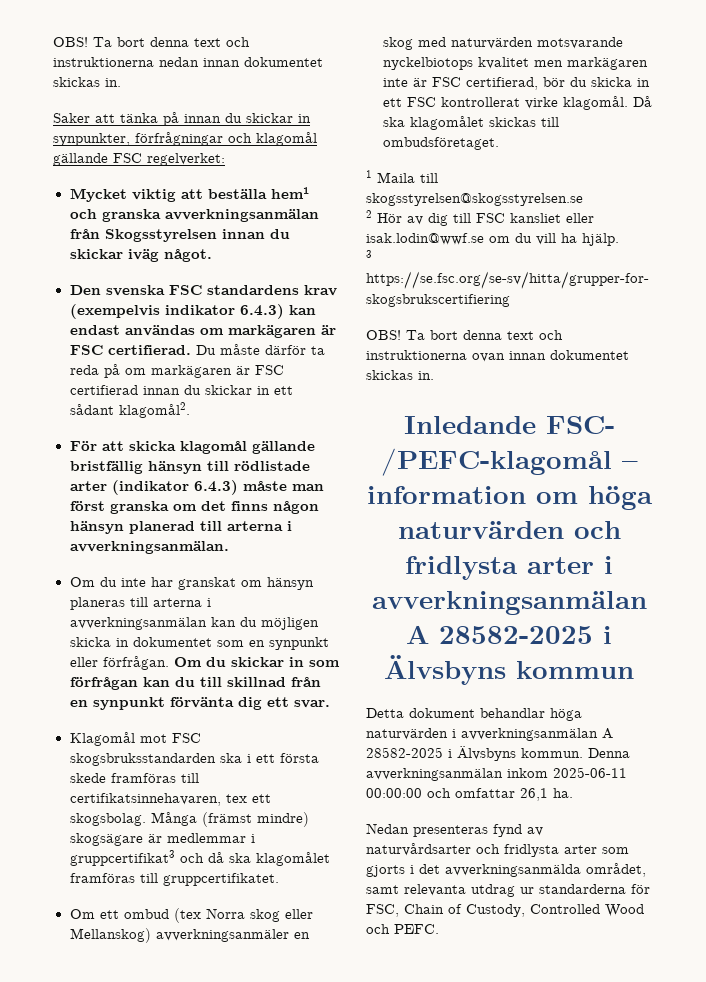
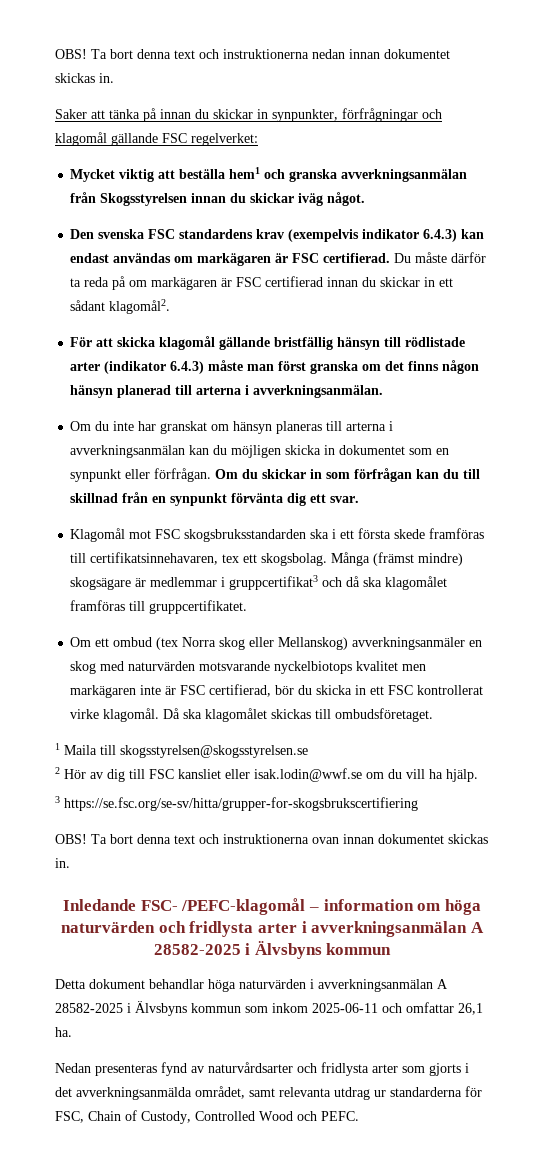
- Detta dokument behandlar höga naturvärden i avverkningsanmälan A 28582-2025 i Älvsbyns kommun. Denna avverkningsanmälan inkom 2025-06-11 00:00:00 och omfattar 26,1 ha.
+ Detta dokument behandlar höga naturvärden i avverkningsanmälan A 28582-2025 i Älvsbyns kommun som inkom 2025-06-11 och omfattar 26,1 ha.

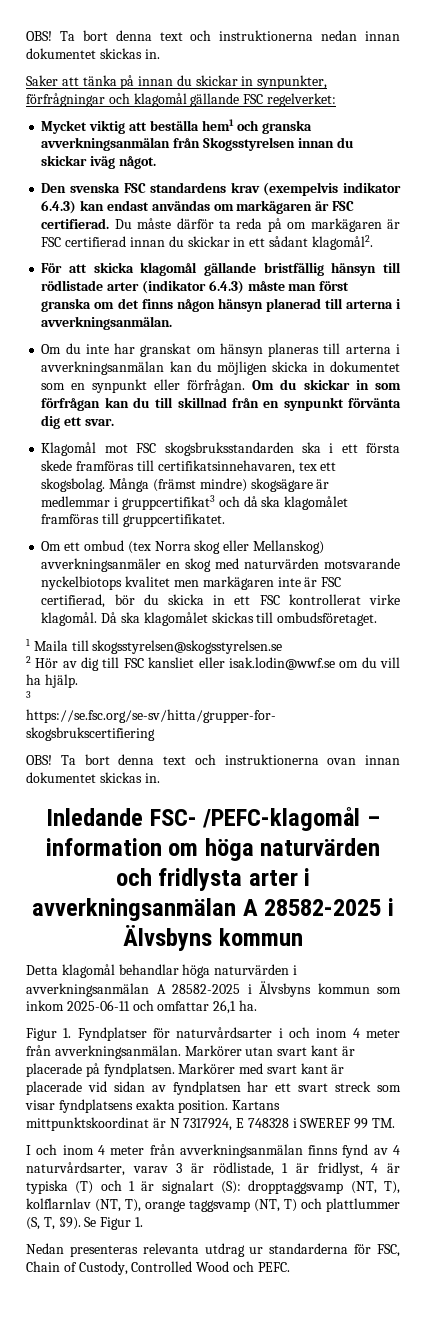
- Detta dokument behandlar höga naturvärden i avverkningsanmälan A 28582-2025 i Älvsbyns kommun som inkom 2025-06-11 och omfattar 26,1 ha.
+ Detta klagomål behandlar höga naturvärden i avverkningsanmälan A 28582-2025 i Älvsbyns kommun som inkom 2025-06-11 och omfattar 26,1 ha.
- Nedan presenteras fynd av naturvårdsarter och fridlysta arter som gjorts i det avverkningsanmälda området, samt relevanta utdrag ur standarderna för FSC, Chain of Custody, Controlled Wood och PEFC.
+ Figur 1. Fyndplatser för naturvårdsarter i och inom 4 meter från avverkningsanmälan. Markörer utan svart kant är placerade på fyndplatsen. Markörer med svart kant är placerade vid sidan av fyndplatsen har ett svart streck som visar fyndplatsens exakta position. Kartans mittpunktskoordinat är N 7317924, E 748328 i SWEREF 99 TM.
+ I och inom 4 meter från avverkningsanmälan finns fynd av 4 naturvårdsarter, varav 3 är rödlistade, 1 är fridlyst, 4 är typiska (T) och 1 är signalart (S): dropptaggsvamp (NT, T), kolflarnlav (NT, T), orange taggsvamp (NT, T) och plattlummer (S, T, §9). Se Figur 1.
+ Nedan presenteras relevanta utdrag ur standarderna för FSC, Chain of Custody, Controlled Wood och PEFC.

